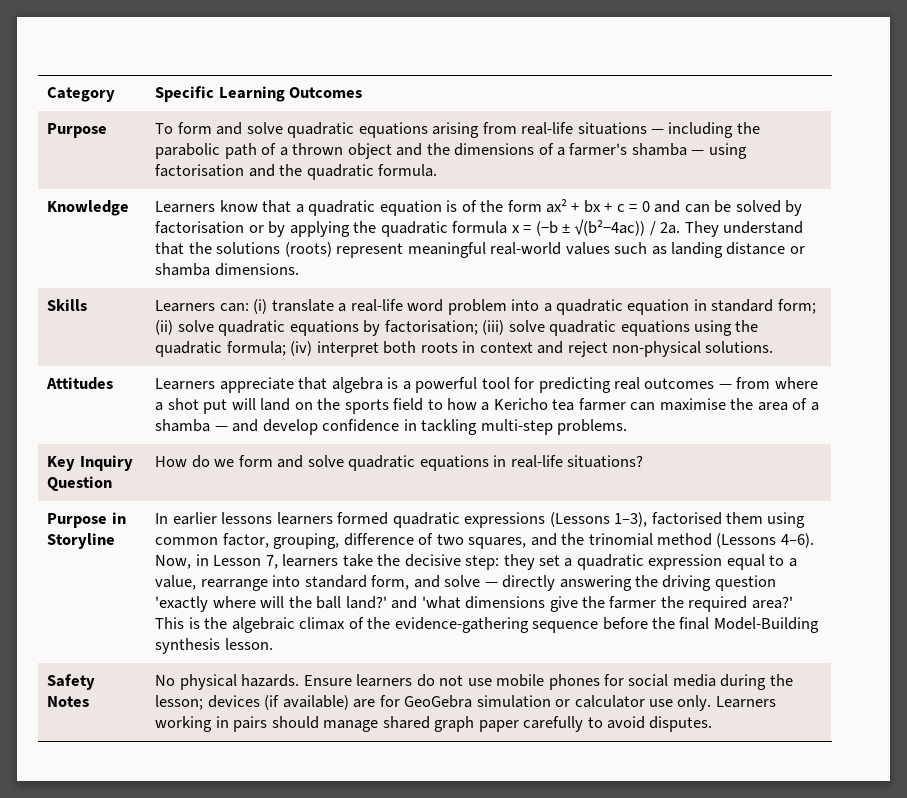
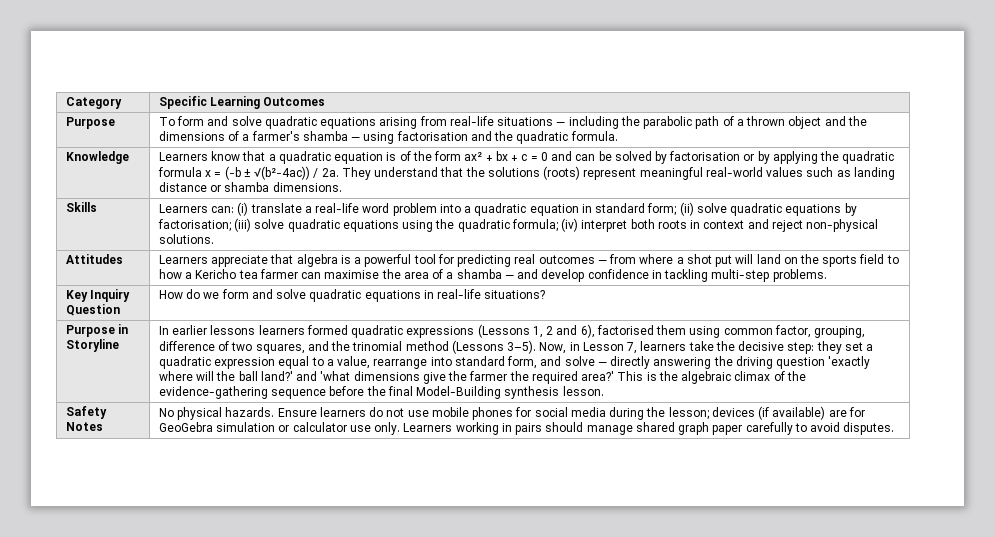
- In earlier lessons learners formed quadratic expressions (Lessons 1–3), factorised them using common factor, grouping, difference of two squares, and the trinomial method (Lessons 4–6).
+ In earlier lessons learners formed quadratic expressions (Lessons 1, 2 and 6), factorised them using common factor, grouping, difference of two squares, and the trinomial method (Lessons 3–5).

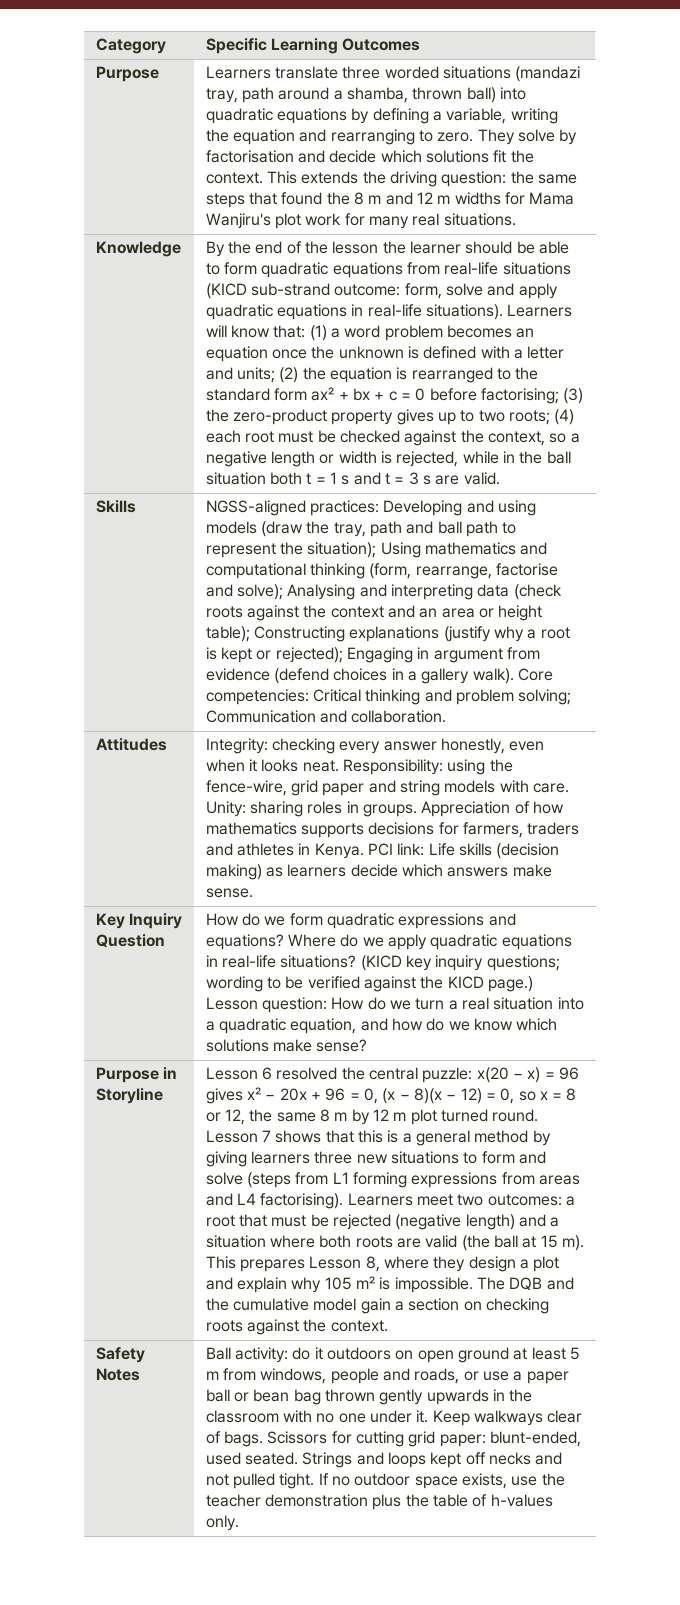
- To form and solve quadratic equations arising from real-life situations — including the parabolic path of a thrown object and the dimensions of a farmer's shamba — using factorisation and the quadratic formula.
- Knowledge | Learners know that a quadratic equation is of the form ax² + bx + c = 0 and can be solved by factorisation or by applying the quadratic formula x = (−b ± √(b²−4ac)) / 2a. They understand that the solutions (roots) represent meaningful real-world values such as landing distance or shamba dimensions.
- Skills | Learners can: (i) translate a real-life word problem into a quadratic equation in standard form; (ii) solve quadratic equations by factorisation; (iii) solve quadratic equations using the quadratic formula; (iv) interpret both roots in context and reject non-physical solutions.
- Attitudes | Learners appreciate that algebra is a powerful tool for predicting real outcomes — from where a shot put will land on the sports field to how a Kericho tea farmer can maximise the area of a shamba — and develop confidence in tackling multi-step problems.
+ Learners translate three worded situations (mandazi tray, path around a shamba, thrown ball) into quadratic equations by defining a variable, writing the equation and rearranging to zero. They solve by factorisation and decide which solutions fit the context. This extends the driving question: the same steps that found the 8 m and 12 m widths for Mama Wanjiru's plot work for many real situations.
+ Knowledge | By the end of the lesson the learner should be able to form quadratic equations from real-life situations (KICD sub-strand outcome: form, solve and apply quadratic equations in real-life situations). Learners will know that: (1) a word problem becomes an equation once the unknown is defined with a letter and units; (2) the equation is rearranged to the standard form ax² + bx + c = 0 before factorising; (3) the zero-product property gives up to two roots; (4) each root must be checked against the context, so a negative length or width is rejected, while in the ball situation both t = 1 s and t = 3 s are valid.
+ Skills | NGSS-aligned practices: Developing and using models (draw the tray, path and ball path to represent the situation); Using mathematics and computational thinking (form, rearrange, factorise and solve); Analysing and interpreting data (check roots against the context and an area or height table); Constructing explanations (justify why a root is kept or rejected); Engaging in argument from evidence (defend choices in a gallery walk). Core competencies: Critical thinking and problem solving; Communication and collaboration.
+ Attitudes | Integrity: checking every answer honestly, even when it looks neat. Responsibility: using the fence-wire, grid paper and string models with care. Unity: sharing roles in groups. Appreciation of how mathematics supports decisions for farmers, traders and athletes in Kenya. PCI link: Life skills (decision making) as learners decide which answers make sense.
- How do we form and solve quadratic equations in real-life situations?
- Purpose in Storyline | In earlier lessons learners formed quadratic expressions (Lessons 1, 2 and 6), factorised them using common factor, grouping, difference of two squares, and the trinomial method (Lessons 3–5). Now, in Lesson 7, learners take the decisive step: they set a quadratic expression equal to a value, rearrange into standard form, and solve — directly answering the driving question 'exactly where will the ball land?' and 'what dimensions give the farmer the required area?' This is the algebraic climax of the evidence-gathering sequence before the final Model-Building synthesis lesson.
- Safety Notes | No physical hazards. Ensure learners do not use mobile phones for social media during the lesson; devices (if available) are for GeoGebra simulation or calculator use only. Learners working in pairs should manage shared graph paper carefully to avoid disputes.
+ How do we form quadratic expressions and equations? Where do we apply quadratic equations in real-life situations? (KICD key inquiry questions; wording to be verified against the KICD page.) Lesson question: How do we turn a real situation into a quadratic equation, and how do we know which solutions make sense?
+ Purpose in Storyline | Lesson 6 resolved the central puzzle: x(20 − x) = 96 gives x² − 20x + 96 = 0, (x − 8)(x − 12) = 0, so x = 8 or 12, the same 8 m by 12 m plot turned round. Lesson 7 shows that this is a general method by giving learners three new situations to form and solve (steps from L1 forming expressions from areas and L4 factorising). Learners meet two outcomes: a root that must be rejected (negative length) and a situation where both roots are valid (the ball at 15 m). This prepares Lesson 8, where they design a plot and explain why 105 m² is impossible. The DQB and the cumulative model gain a section on checking roots against the context.
+ Safety Notes | Ball activity: do it outdoors on open ground at least 5 m from windows, people and roads, or use a paper ball or bean bag thrown gently upwards in the classroom with no one under it. Keep walkways clear of bags. Scissors for cutting grid paper: blunt-ended, used seated. Strings and loops kept off necks and not pulled tight. If no outdoor space exists, use the teacher demonstration plus the table of h-values only.

